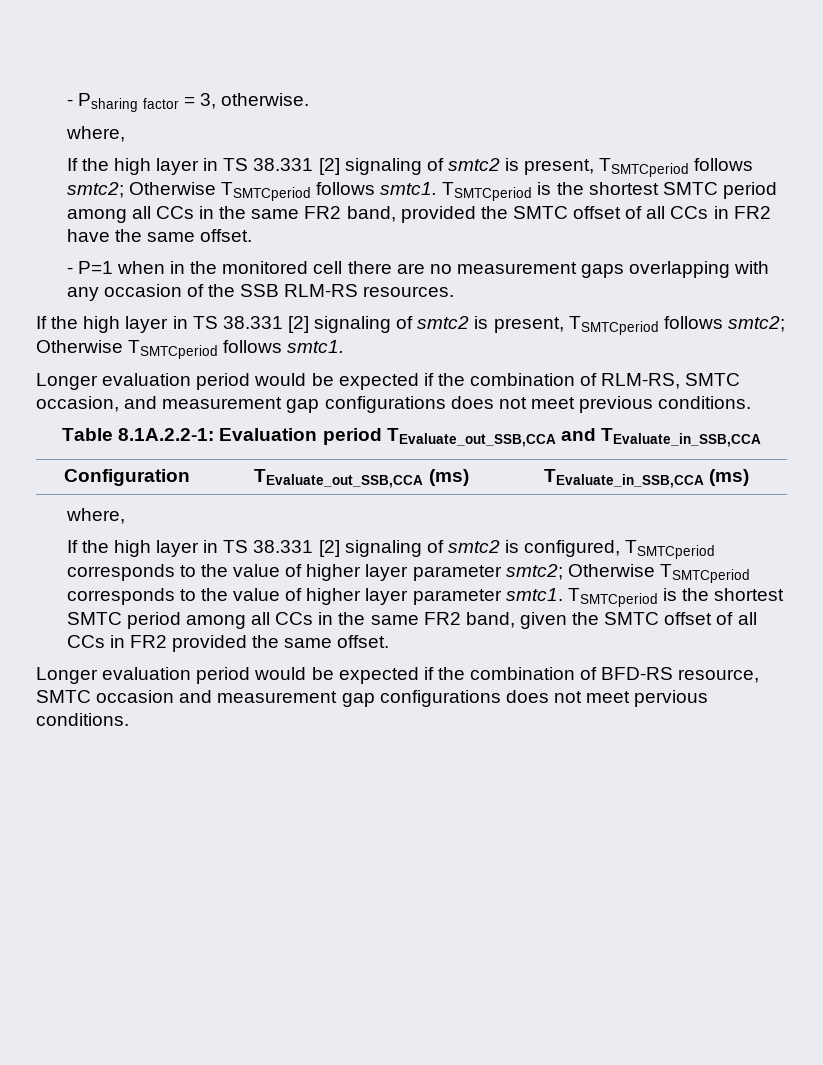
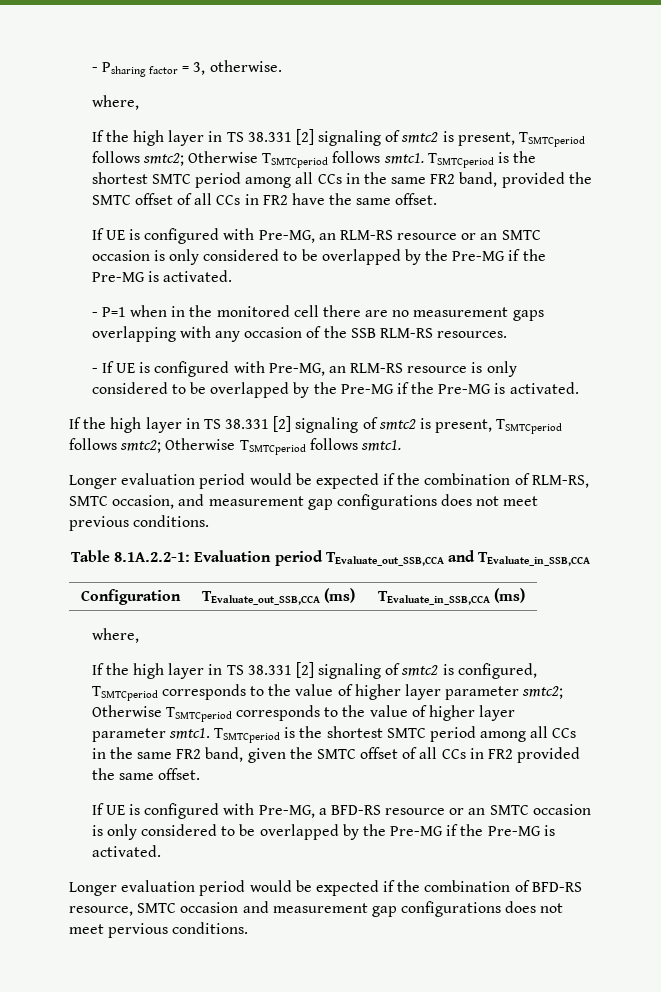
+ If UE is configured with Pre-MG, an RLM-RS resource or an SMTC occasion is only considered to be overlapped by the Pre-MG if the Pre-MG is activated.
+ - If UE is configured with Pre-MG, an RLM-RS resource is only considered to be overlapped by the Pre-MG if the Pre-MG is activated.
+ If UE is configured with Pre-MG, a BFD-RS resource or an SMTC occasion is only considered to be overlapped by the Pre-MG if the Pre-MG is activated.

